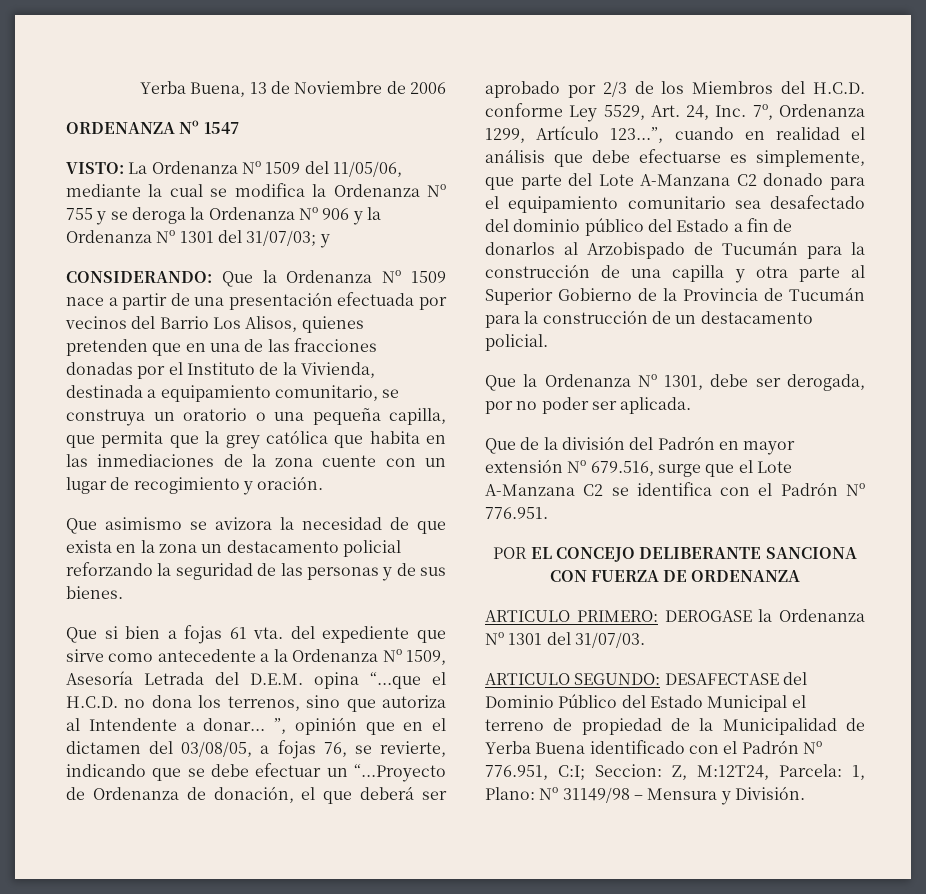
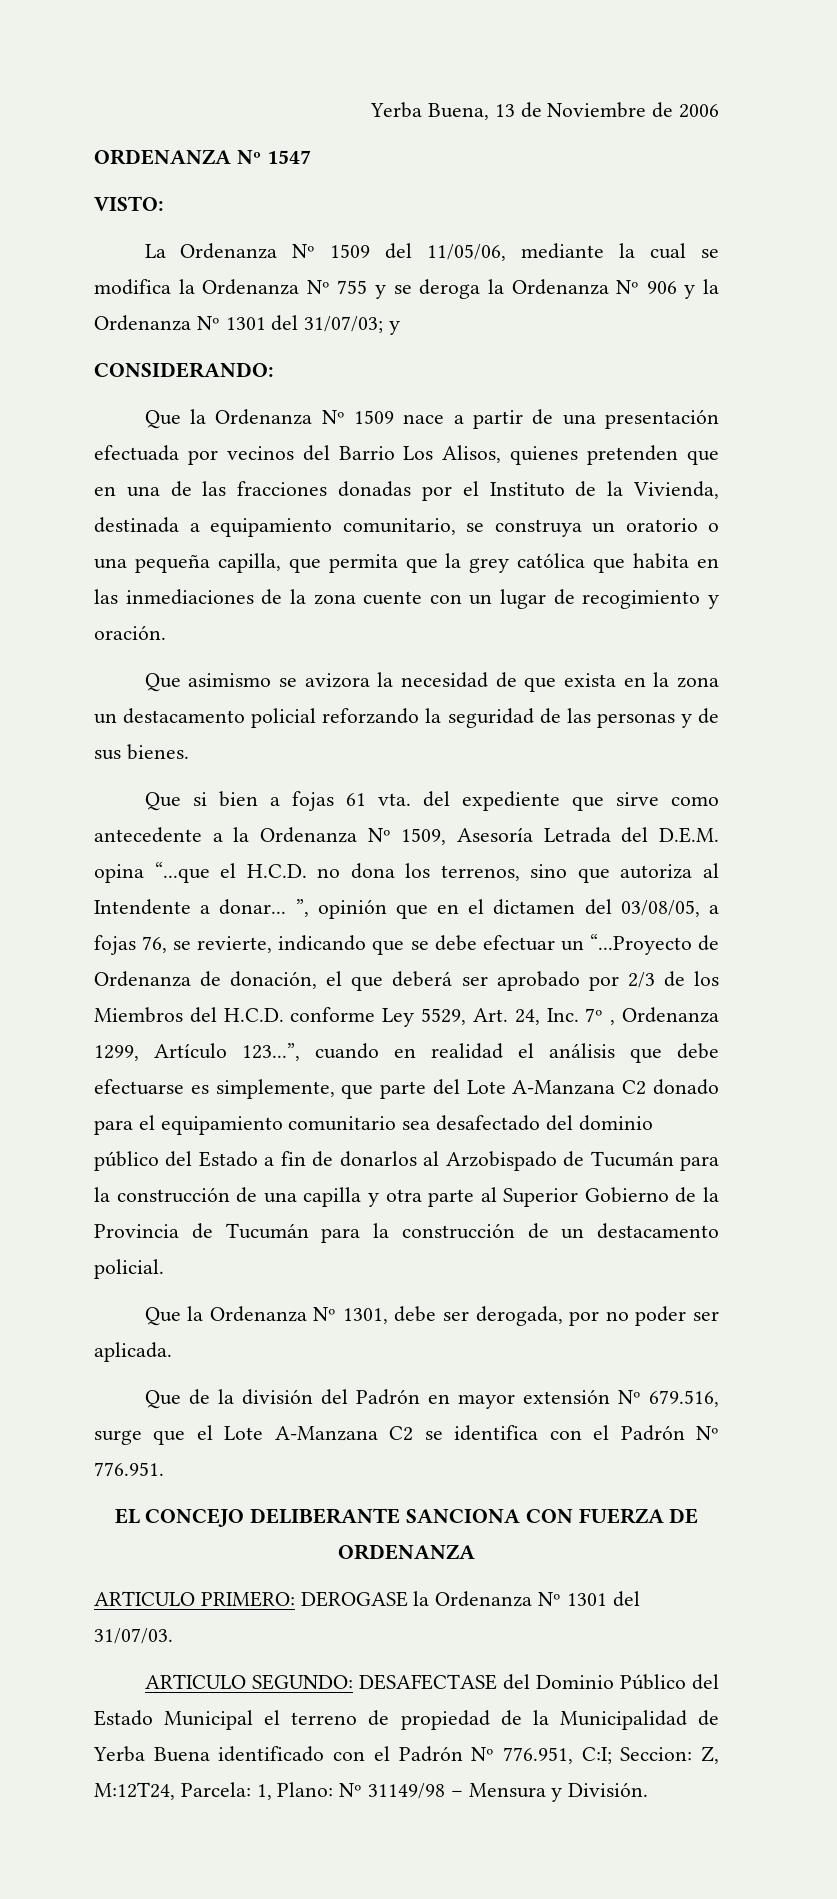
- VISTO: La Ordenanza Nº 1509 del 11/05/06, mediante la cual se modifica la Ordenanza Nº 755 y se deroga la Ordenanza Nº 906 y la Ordenanza Nº 1301 del 31/07/03; y
+ VISTO:
+ La Ordenanza Nº 1509 del 11/05/06, mediante la cual se modifica la Ordenanza Nº 755 y se deroga la Ordenanza Nº 906 y la Ordenanza Nº 1301 del 31/07/03; y
- CONSIDERANDO: Que la Ordenanza Nº 1509 nace a partir de una presentación efectuada por vecinos del Barrio Los Alisos, quienes pretenden que en una de las fracciones donadas por el Instituto de la Vivienda, destinada a equipamiento comunitario, se construya un oratorio o una pequeña capilla, que permita que la grey católica que habita en las inmediaciones de la zona cuente con un lugar de recogimiento y oración.
+ CONSIDERANDO:
+ Que la Ordenanza Nº 1509 nace a partir de una presentación efectuada por vecinos del Barrio Los Alisos, quienes pretenden que en una de las fracciones donadas por el Instituto de la Vivienda, destinada a equipamiento comunitario, se construya un oratorio o una pequeña capilla, que permita que la grey católica que habita en las inmediaciones de la zona cuente con un lugar de recogimiento y oración.
- Que si bien a fojas 61 vta. del expediente que sirve como antecedente a la Ordenanza Nº 1509, Asesoría Letrada del D.E.M. opina “...que el H.C.D. no dona los terrenos, sino que autoriza al Intendente a donar... ”, opinión que en el dictamen del 03/08/05, a fojas 76, se revierte, indicando que se debe efectuar un “...Proyecto de Ordenanza de donación, el que deberá ser aprobado por 2/3 de los Miembros del H.C.D. conforme Ley 5529, Art. 24, Inc. 7º, Ordenanza 1299, Artículo 123...”, cuando en realidad el análisis que debe efectuarse es simplemente, que parte del Lote A-Manzana C2 donado para el equipamiento comunitario sea desafectado del dominio público del Estado a fin de donarlos al Arzobispado de Tucumán para la construcción de una capilla y otra parte al Superior Gobierno de la Provincia de Tucumán para la construcción de un destacamento policial.
+ Que si bien a fojas 61 vta. del expediente que sirve como antecedente a la Ordenanza Nº 1509, Asesoría Letrada del D.E.M. opina “...que el H.C.D. no dona los terrenos, sino que autoriza al Intendente a donar... ”, opinión que en el dictamen del 03/08/05, a fojas 76, se revierte, indicando que se debe efectuar un “...Proyecto de Ordenanza de donación, el que deberá ser aprobado por 2/3 de los Miembros del H.C.D. conforme Ley 5529, Art. 24, Inc. 7º , Ordenanza 1299, Artículo 123...”, cuando en realidad el análisis que debe efectuarse es simplemente, que parte del Lote A-Manzana C2 donado para el equipamiento comunitario sea desafectado del dominio público del Estado a fin de donarlos al Arzobispado de Tucumán para la construcción de una capilla y otra parte al Superior Gobierno de la Provincia de Tucumán para la construcción de un destacamento policial.
- POR EL CONCEJO DELIBERANTE SANCIONA CON FUERZA DE ORDENANZA
+ EL CONCEJO DELIBERANTE SANCIONA CON FUERZA DE ORDENANZA

